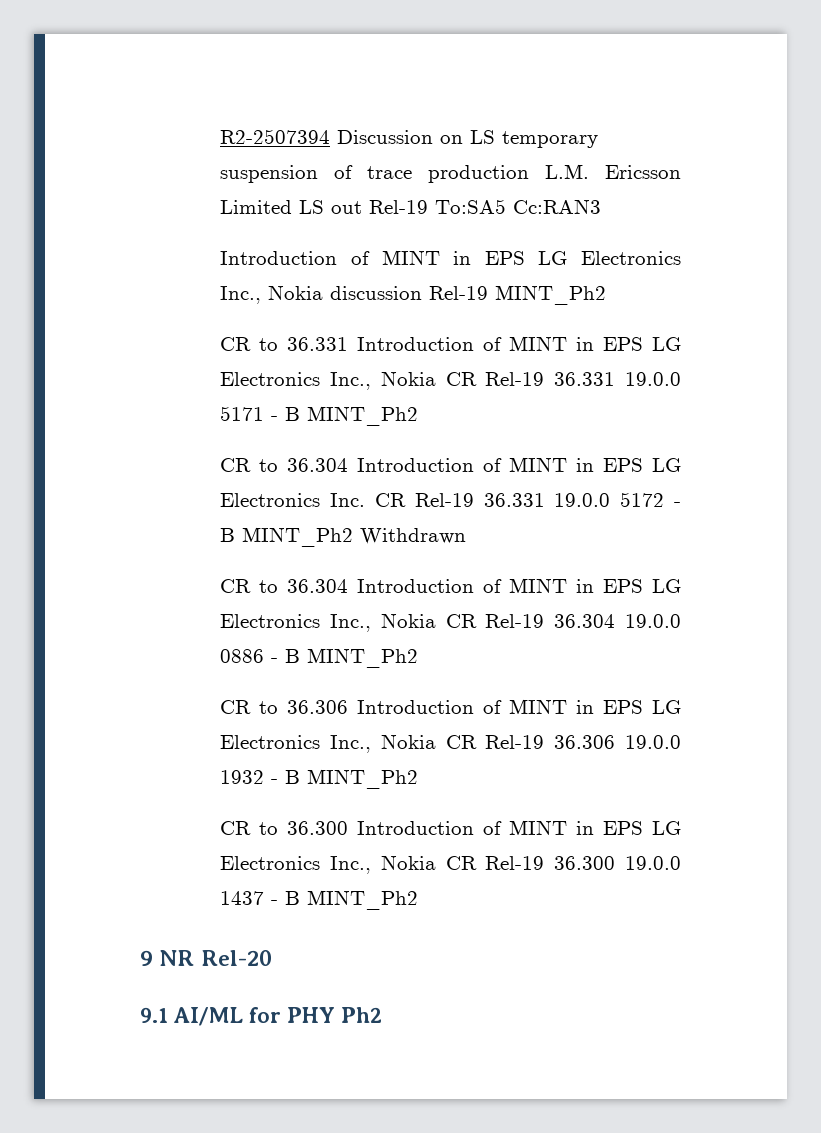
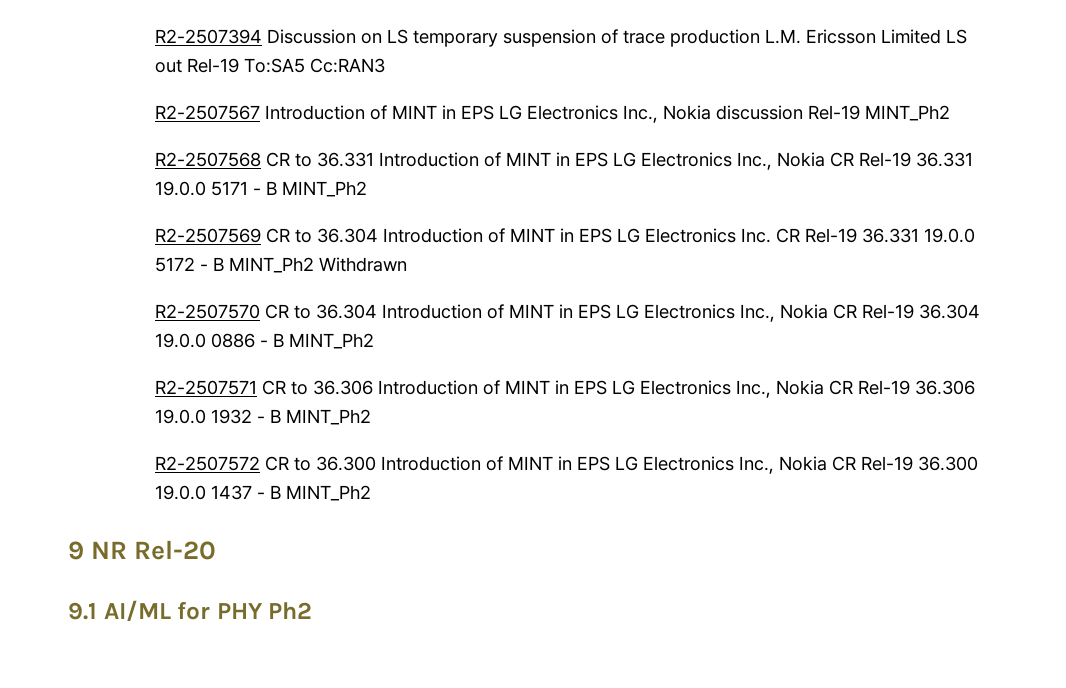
- Introduction of MINT in EPS LG Electronics Inc., Nokia discussion Rel-19 MINT_Ph2
+ R2-2507567 Introduction of MINT in EPS LG Electronics Inc., Nokia discussion Rel-19 MINT_Ph2
- CR to 36.331 Introduction of MINT in EPS LG Electronics Inc., Nokia CR Rel-19 36.331 19.0.0 5171 - B MINT_Ph2
+ R2-2507568 CR to 36.331 Introduction of MINT in EPS LG Electronics Inc., Nokia CR Rel-19 36.331 19.0.0 5171 - B MINT_Ph2
- CR to 36.304 Introduction of MINT in EPS LG Electronics Inc. CR Rel-19 36.331 19.0.0 5172 - B MINT_Ph2 Withdrawn
+ R2-2507569 CR to 36.304 Introduction of MINT in EPS LG Electronics Inc. CR Rel-19 36.331 19.0.0 5172 - B MINT_Ph2 Withdrawn
- CR to 36.304 Introduction of MINT in EPS LG Electronics Inc., Nokia CR Rel-19 36.304 19.0.0 0886 - B MINT_Ph2
+ R2-2507570 CR to 36.304 Introduction of MINT in EPS LG Electronics Inc., Nokia CR Rel-19 36.304 19.0.0 0886 - B MINT_Ph2
- CR to 36.306 Introduction of MINT in EPS LG Electronics Inc., Nokia CR Rel-19 36.306 19.0.0 1932 - B MINT_Ph2
+ R2-2507571 CR to 36.306 Introduction of MINT in EPS LG Electronics Inc., Nokia CR Rel-19 36.306 19.0.0 1932 - B MINT_Ph2
- CR to 36.300 Introduction of MINT in EPS LG Electronics Inc., Nokia CR Rel-19 36.300 19.0.0 1437 - B MINT_Ph2
+ R2-2507572 CR to 36.300 Introduction of MINT in EPS LG Electronics Inc., Nokia CR Rel-19 36.300 19.0.0 1437 - B MINT_Ph2

